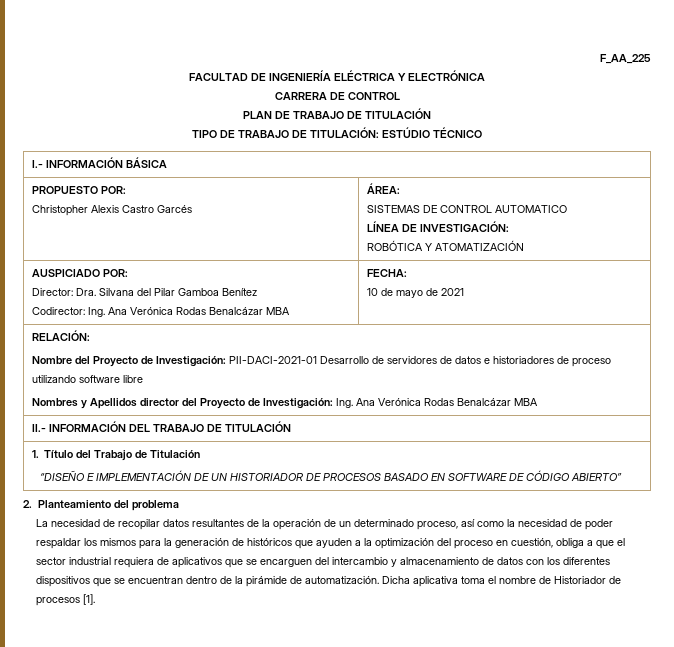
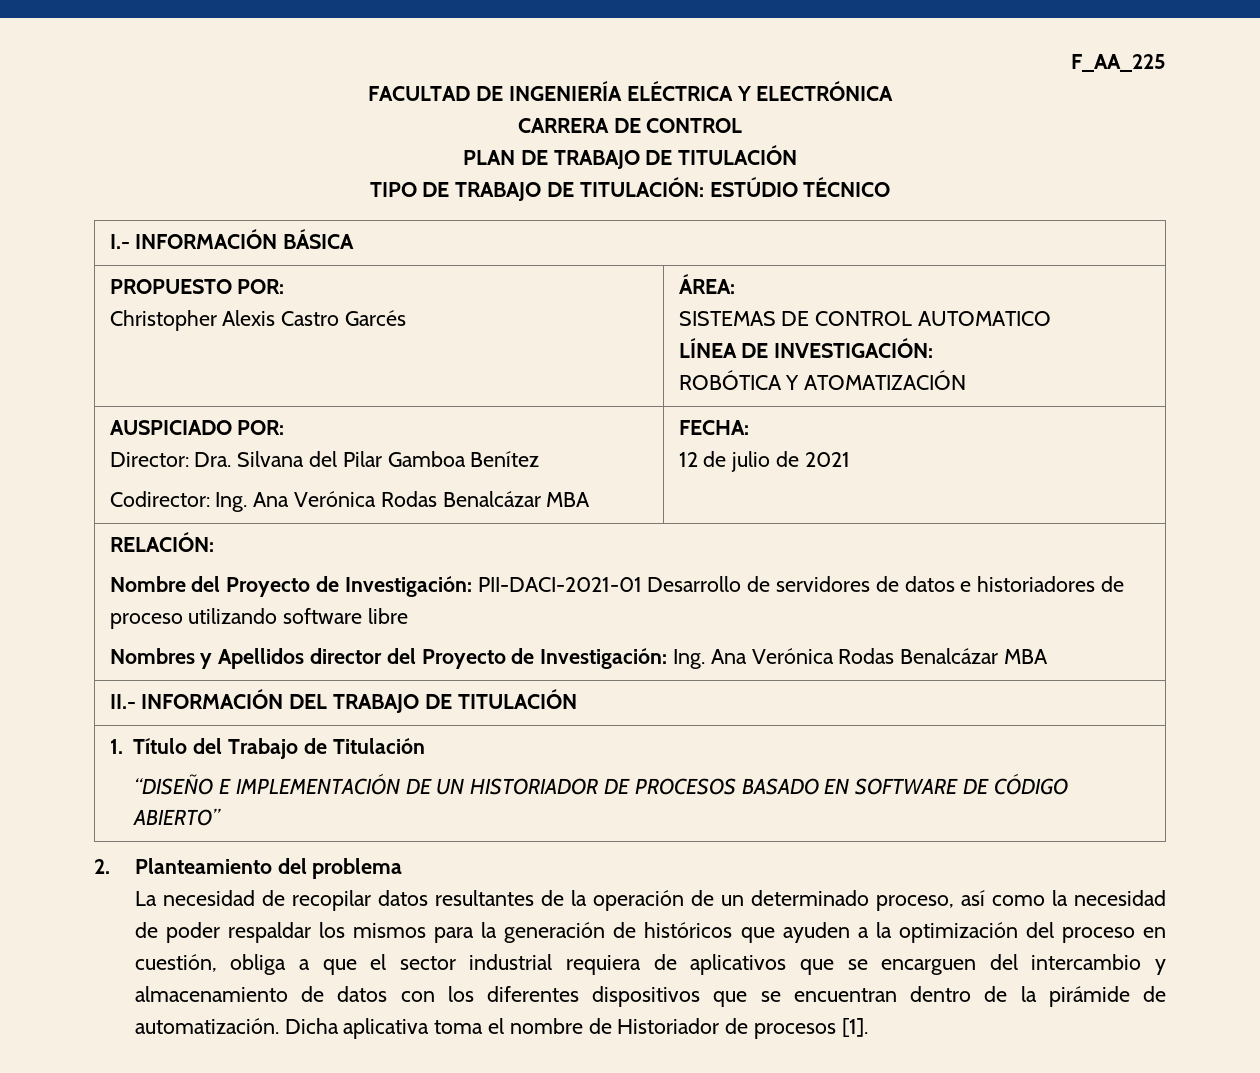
  AUSPICIADO POR:
  Director: Dra. Silvana del Pilar Gamboa Benítez
  Codirector: Ing. Ana Verónica Rodas Benalcázar MBA | FECHA:
- 10 de mayo de 2021
+ 12 de julio de 2021

